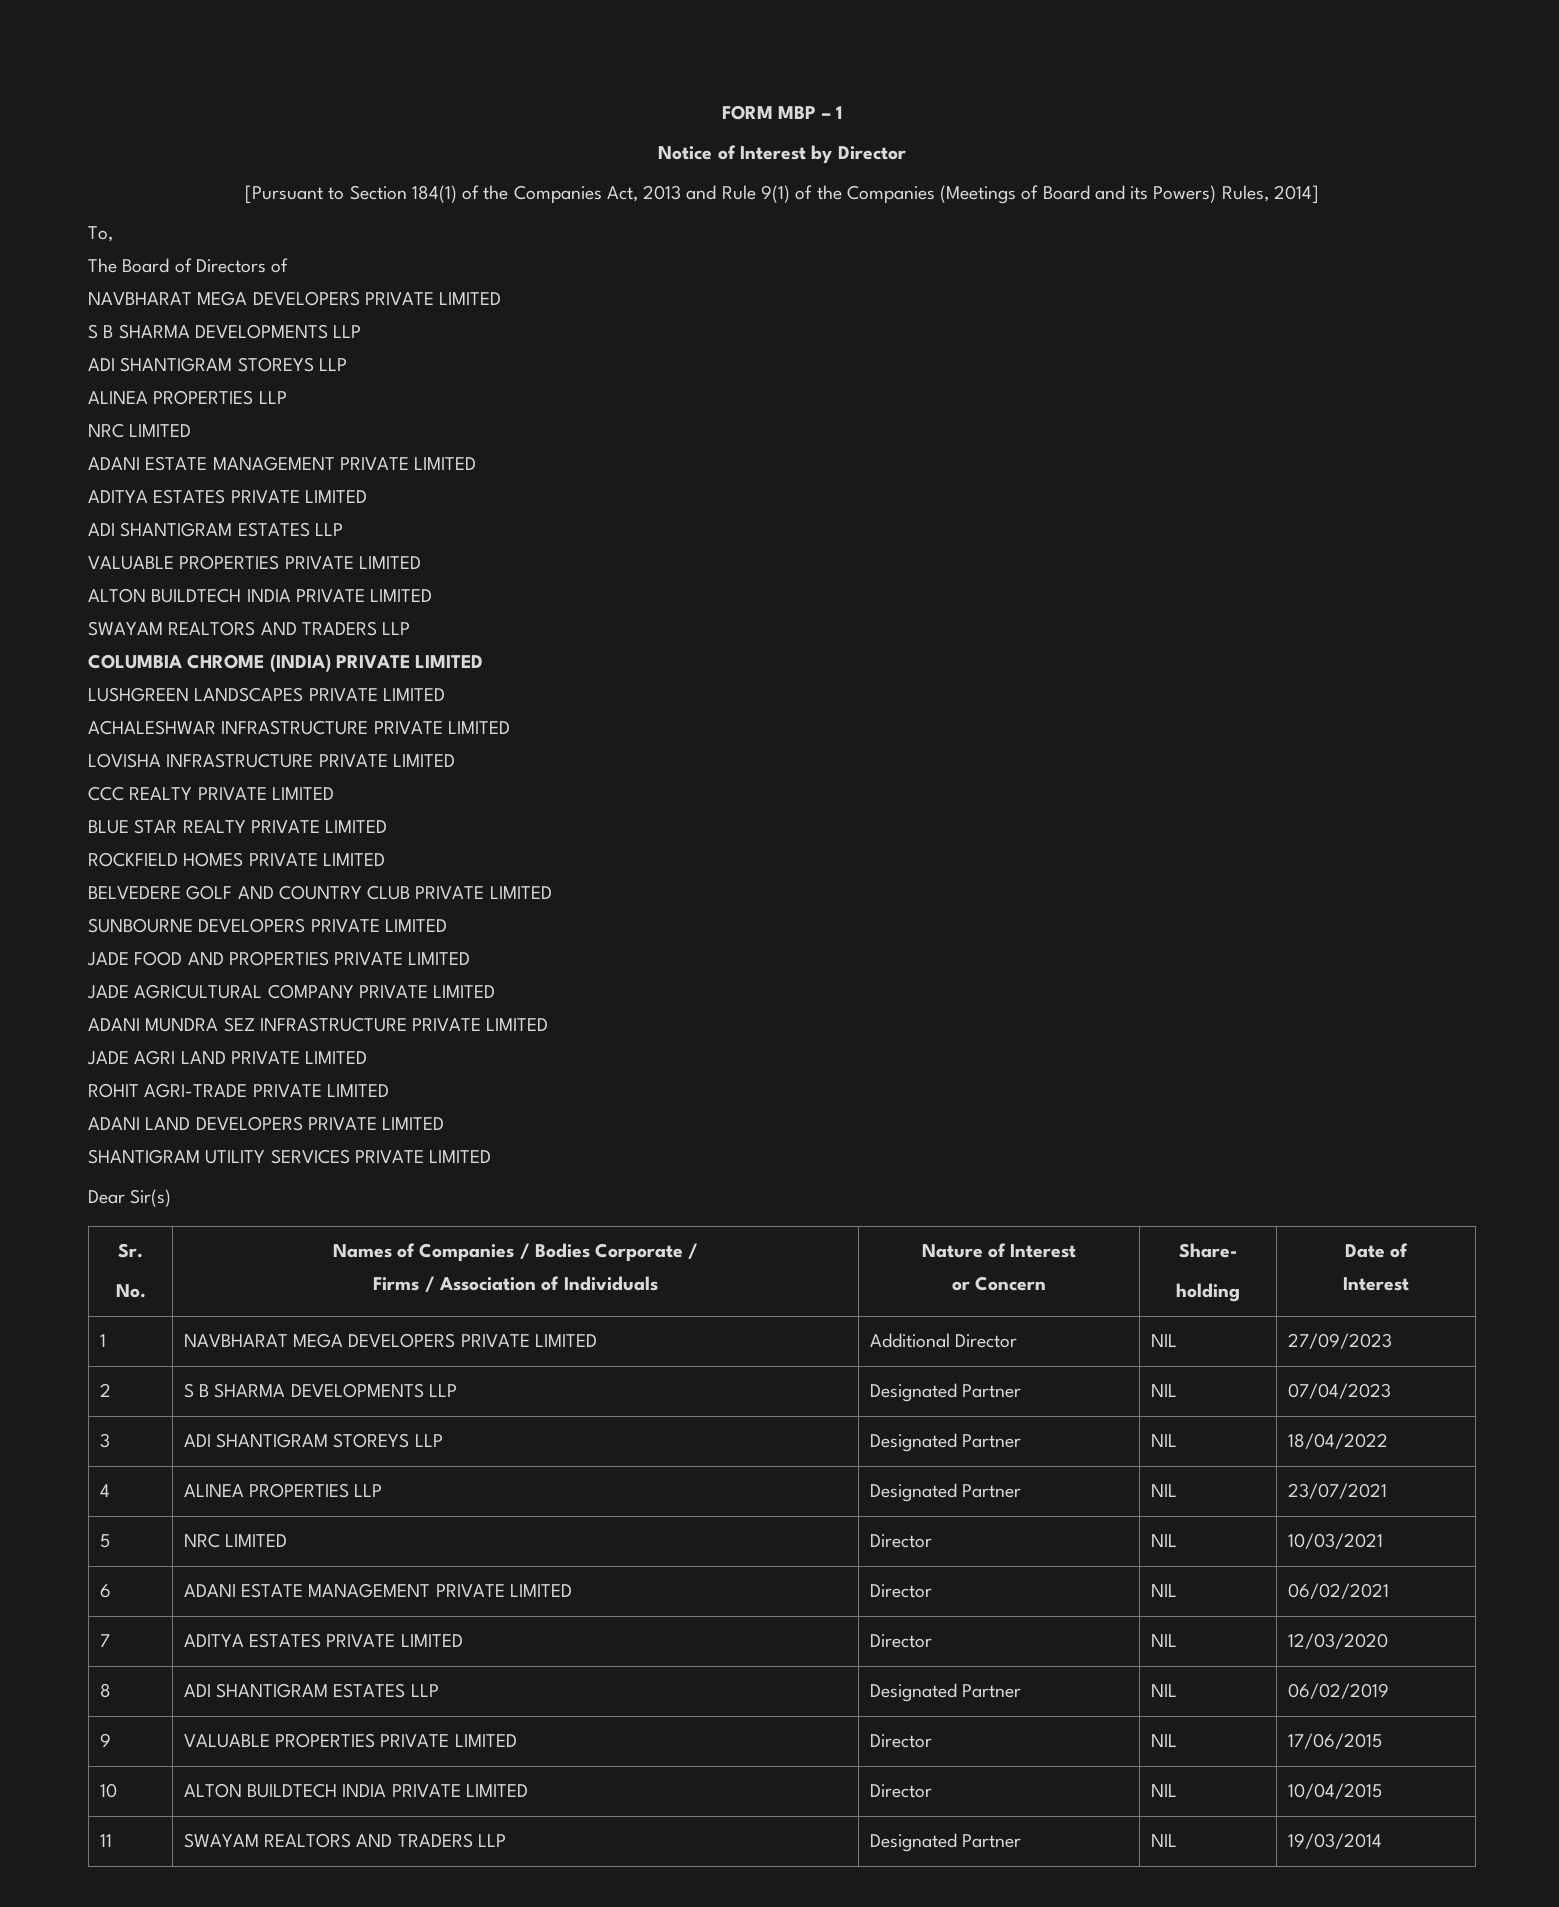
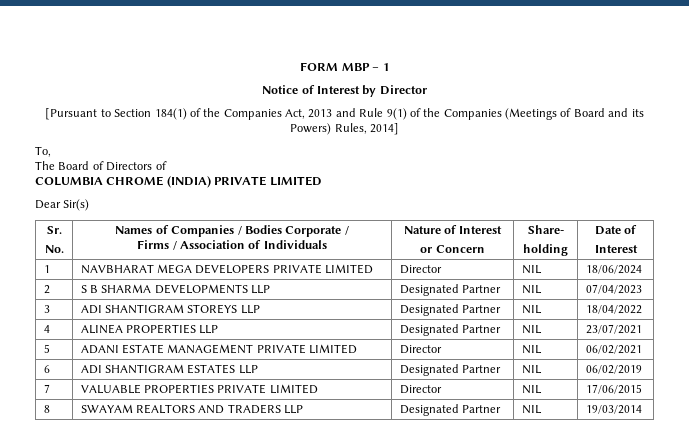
  The Board of Directors of
- NAVBHARAT MEGA DEVELOPERS PRIVATE LIMITED
- S B SHARMA DEVELOPMENTS LLP
- ADI SHANTIGRAM STOREYS LLP
- ALINEA PROPERTIES LLP
- NRC LIMITED
- ADANI ESTATE MANAGEMENT PRIVATE LIMITED
- ADITYA ESTATES PRIVATE LIMITED
- ADI SHANTIGRAM ESTATES LLP
- VALUABLE PROPERTIES PRIVATE LIMITED
- ALTON BUILDTECH INDIA PRIVATE LIMITED
- SWAYAM REALTORS AND TRADERS LLP
- LUSHGREEN LANDSCAPES PRIVATE LIMITED
- ACHALESHWAR INFRASTRUCTURE PRIVATE LIMITED
- LOVISHA INFRASTRUCTURE PRIVATE LIMITED
- CCC REALTY PRIVATE LIMITED
- BLUE STAR REALTY PRIVATE LIMITED
- ROCKFIELD HOMES PRIVATE LIMITED
- BELVEDERE GOLF AND COUNTRY CLUB PRIVATE LIMITED
- SUNBOURNE DEVELOPERS PRIVATE LIMITED
- JADE FOOD AND PROPERTIES PRIVATE LIMITED
- JADE AGRICULTURAL COMPANY PRIVATE LIMITED
- ADANI MUNDRA SEZ INFRASTRUCTURE PRIVATE LIMITED
- JADE AGRI LAND PRIVATE LIMITED
- ROHIT AGRI-TRADE PRIVATE LIMITED
- ADANI LAND DEVELOPERS PRIVATE LIMITED
- SHANTIGRAM UTILITY SERVICES PRIVATE LIMITED
- 1 | NAVBHARAT MEGA DEVELOPERS PRIVATE LIMITED | Additional Director | NIL | 27/09/2023
+ 1 | NAVBHARAT MEGA DEVELOPERS PRIVATE LIMITED | Director | NIL | 18/06/2024
- 5 | NRC LIMITED | Director | NIL | 10/03/2021
- 6 | ADANI ESTATE MANAGEMENT PRIVATE LIMITED | Director | NIL | 06/02/2021
+ 5 | ADANI ESTATE MANAGEMENT PRIVATE LIMITED | Director | NIL | 06/02/2021
- 7 | ADITYA ESTATES PRIVATE LIMITED | Director | NIL | 12/03/2020
- 8 | ADI SHANTIGRAM ESTATES LLP | Designated Partner | NIL | 06/02/2019
+ 6 | ADI SHANTIGRAM ESTATES LLP | Designated Partner | NIL | 06/02/2019
- 9 | VALUABLE PROPERTIES PRIVATE LIMITED | Director | NIL | 17/06/2015
+ 7 | VALUABLE PROPERTIES PRIVATE LIMITED | Director | NIL | 17/06/2015
- 10 | ALTON BUILDTECH INDIA PRIVATE LIMITED | Director | NIL | 10/04/2015
- 11 | SWAYAM REALTORS AND TRADERS LLP | Designated Partner | NIL | 19/03/2014
+ 8 | SWAYAM REALTORS AND TRADERS LLP | Designated Partner | NIL | 19/03/2014

